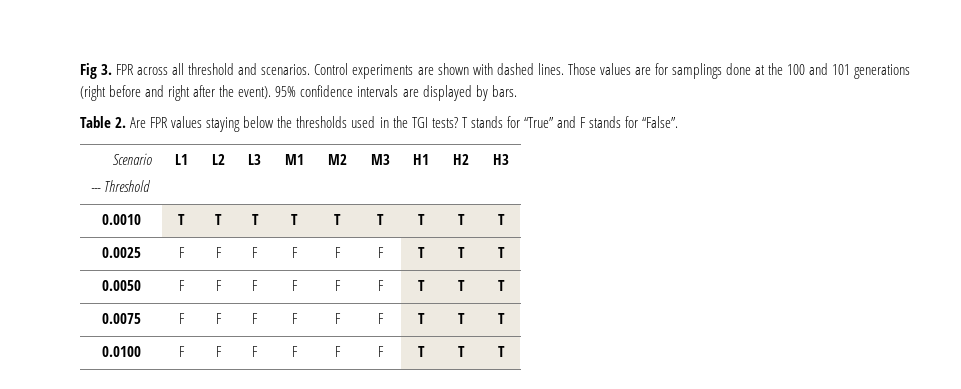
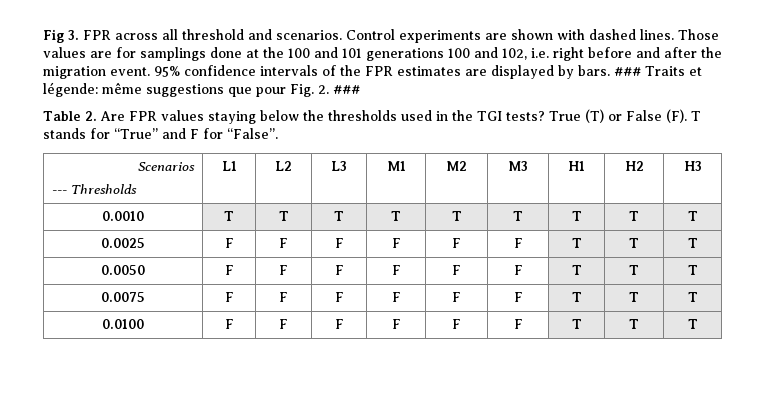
- Those values are for samplings done at the 100 and 101 generations (right before and right after the event).
+ Those values are for samplings done at the 100 and 101 generations 100 and 102, i.e. right before and after the migration event.
- 95% confidence intervals are displayed by bars.
+ 95% confidence intervals of the FPR estimates are displayed by bars. ### Traits et légende: même suggestions que pour Fig. 2. ###
- T stands for “True” and F stands for “False”.
+ True (T) or False (F). T stands for “True” and F for “False”.
- Scenario
- --- Threshold | L1 | L2 | L3 | M1 | M2 | M3 | H1 | H2 | H3
+ Scenarios
+ --- Thresholds | L1 | L2 | L3 | M1 | M2 | M3 | H1 | H2 | H3

